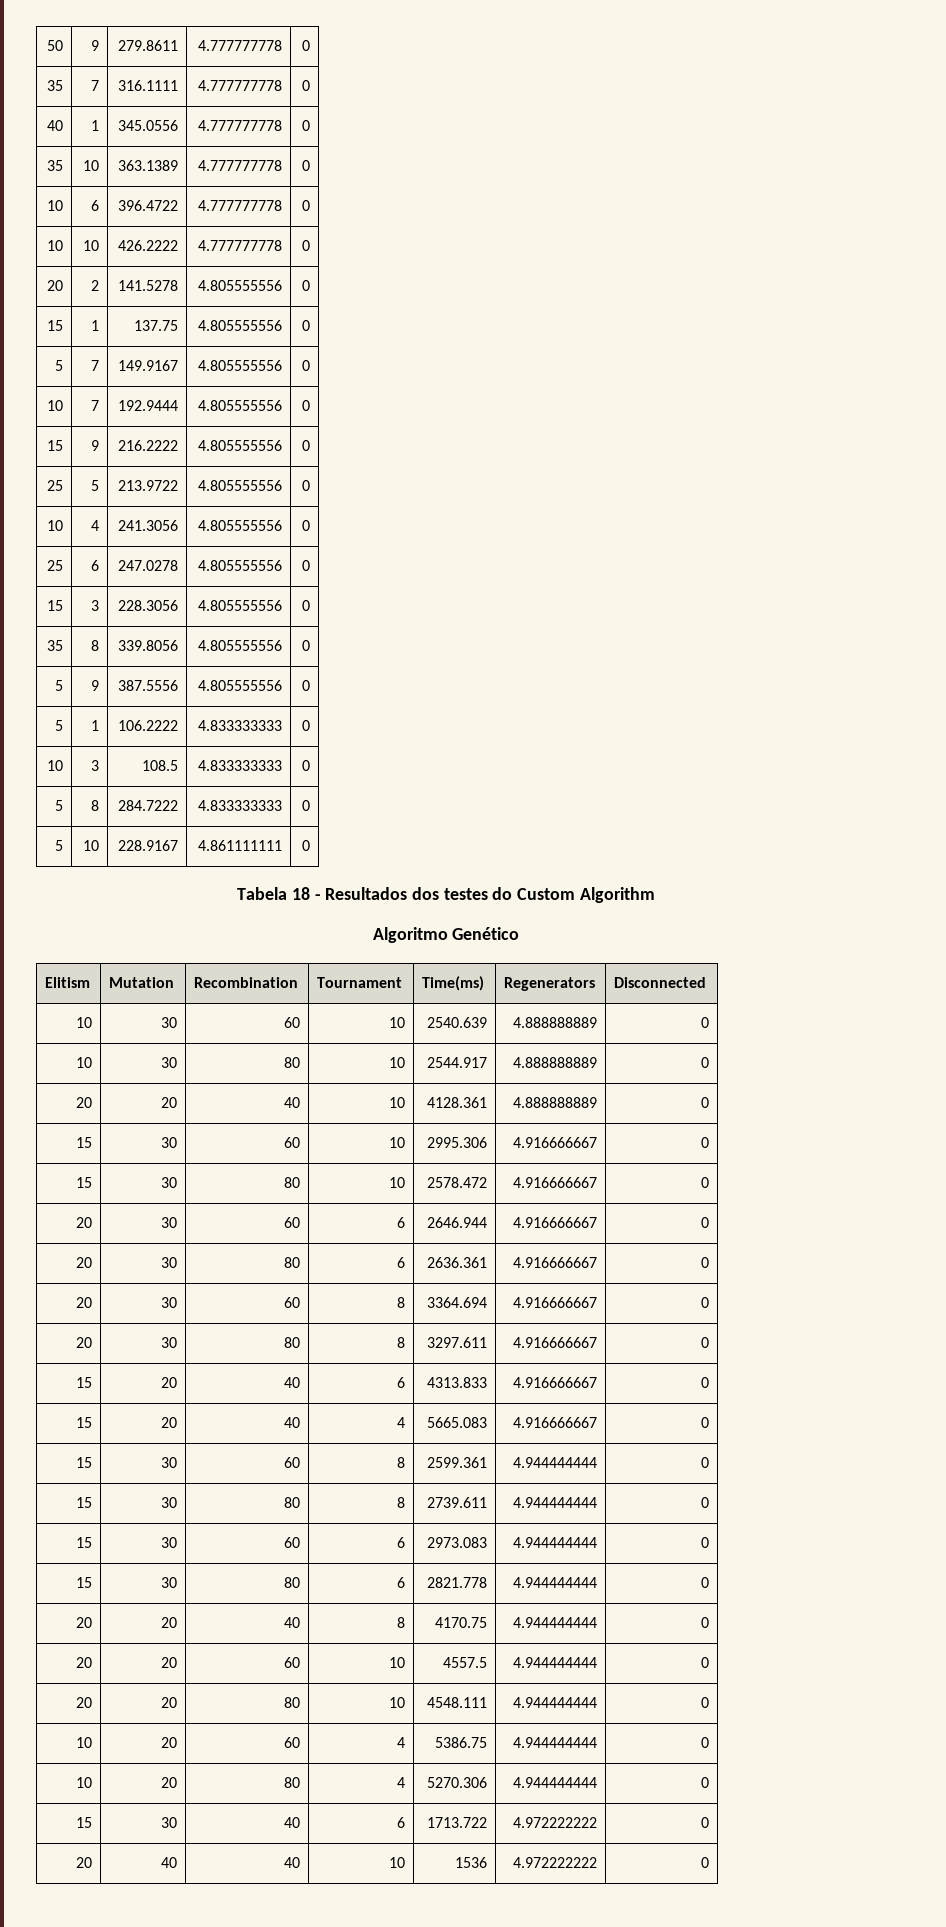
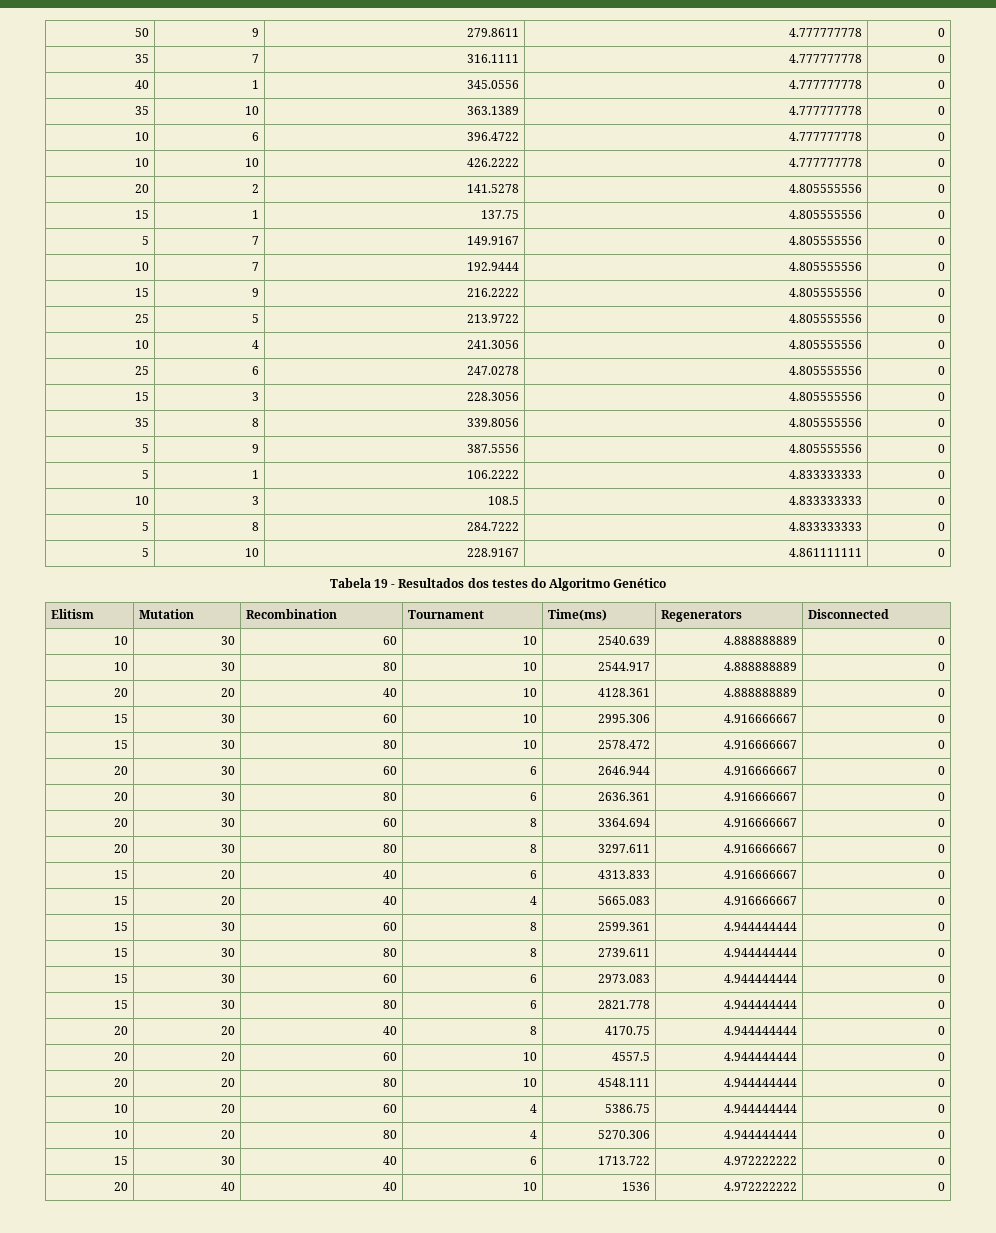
- Tabela 18 - Resultados dos testes do Custom Algorithm
- Algoritmo Genético
+ Tabela 19 - Resultados dos testes do Algoritmo Genético

